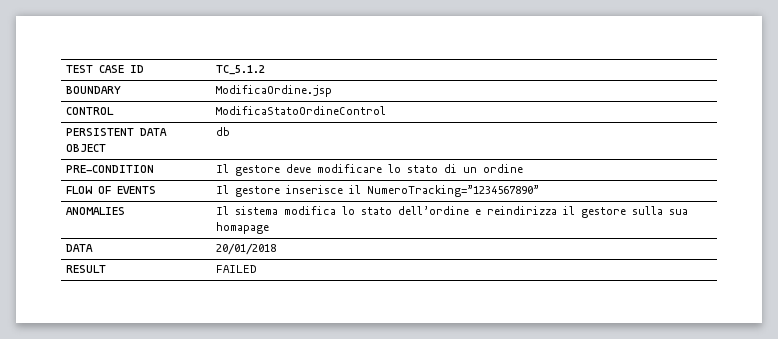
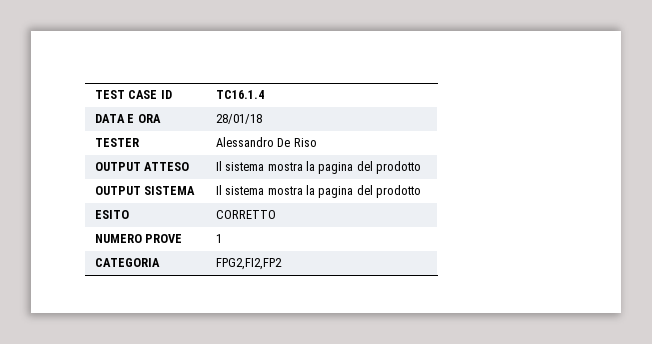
- TEST CASE ID | TC_5.1.2
- BOUNDARY | ModificaOrdine.jsp
- CONTROL | ModificaStatoOrdineControl
- PERSISTENT DATA OBJECT | db
- PRE-CONDITION | Il gestore deve modificare lo stato di un ordine
- FLOW OF EVENTS | Il gestore inserisce il NumeroTracking=”1234567890”
- ANOMALIES | Il sistema modifica lo stato dell’ordine e reindirizza il gestore sulla sua homapage
- DATA | 20/01/2018
- RESULT | FAILED
+ TEST CASE ID | TC16.1.4
+ DATA E ORA | 28/01/18
+ TESTER | Alessandro De Riso
+ OUTPUT ATTESO | Il sistema mostra la pagina del prodotto
+ OUTPUT SISTEMA | Il sistema mostra la pagina del prodotto
+ ESITO | CORRETTO
+ NUMERO PROVE | 1
+ CATEGORIA | FPG2,FI2,FP2

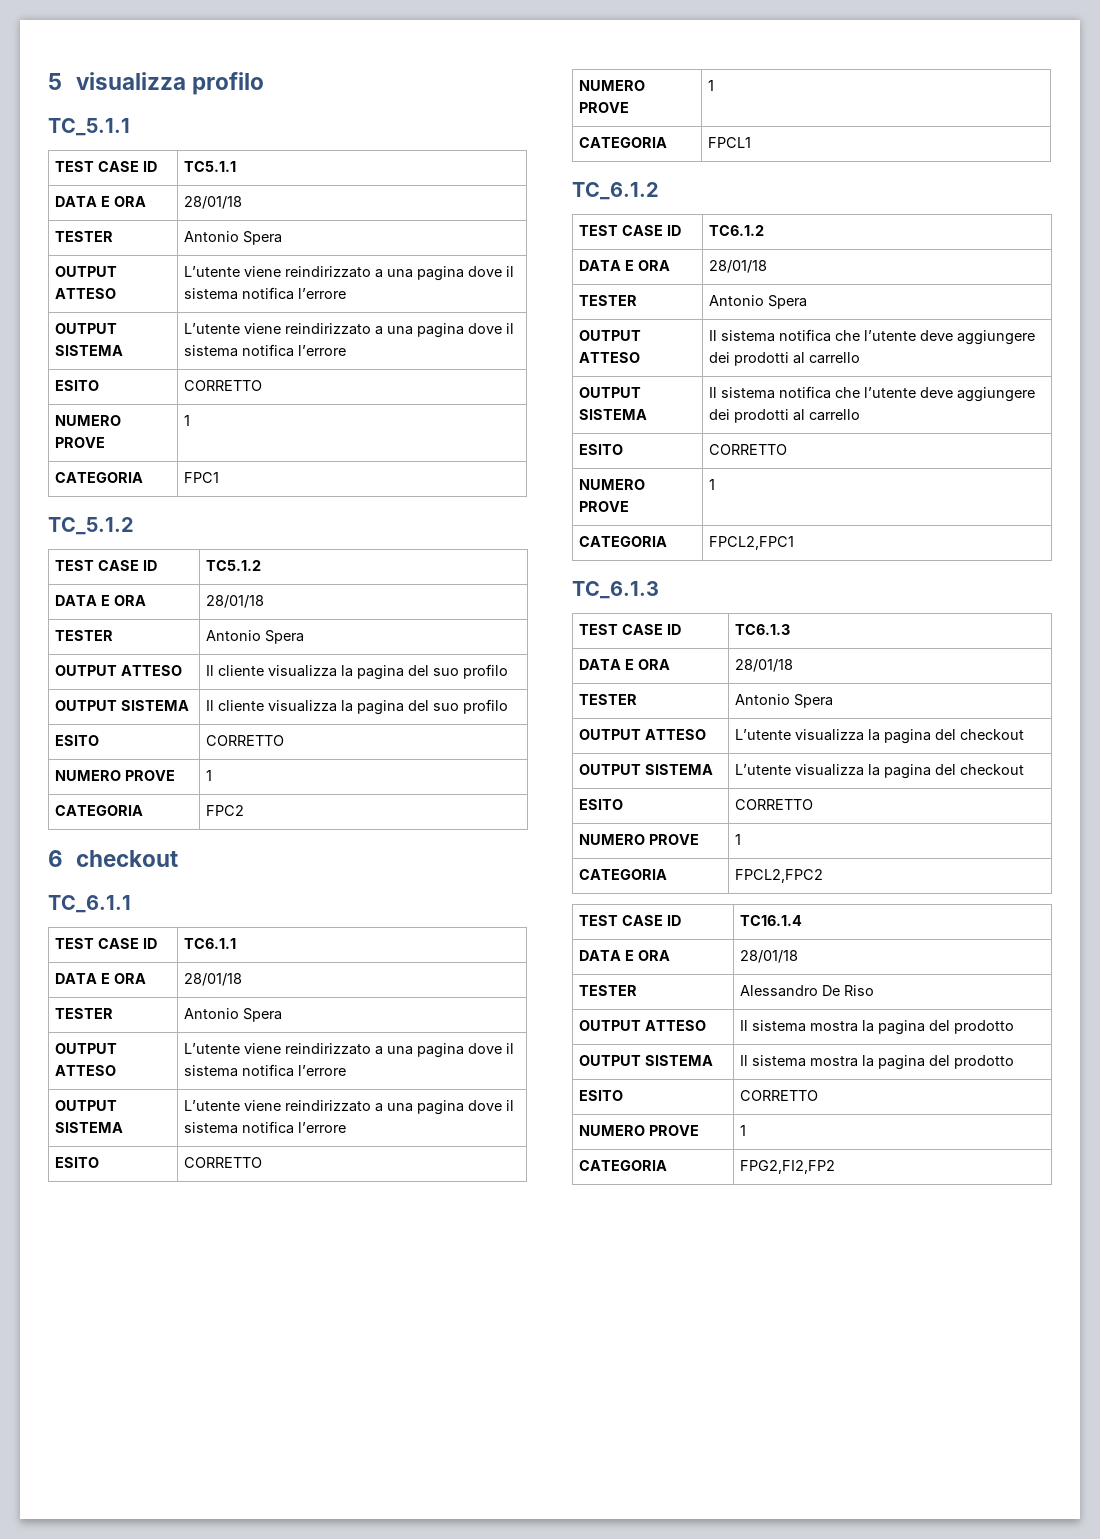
+ 5 visualizza profilo
+ TC_5.1.1
+ TEST CASE ID | TC5.1.1
+ DATA E ORA | 28/01/18
+ TESTER | Antonio Spera
+ OUTPUT ATTESO | L’utente viene reindirizzato a una pagina dove il sistema notifica l’errore
+ OUTPUT SISTEMA | L’utente viene reindirizzato a una pagina dove il sistema notifica l’errore
+ ESITO | CORRETTO
+ NUMERO PROVE | 1
+ CATEGORIA | FPC1
+ TC_5.1.2
+ TEST CASE ID | TC5.1.2
+ DATA E ORA | 28/01/18
+ TESTER | Antonio Spera
+ OUTPUT ATTESO | Il cliente visualizza la pagina del suo profilo
+ OUTPUT SISTEMA | Il cliente visualizza la pagina del suo profilo
+ ESITO | CORRETTO
+ NUMERO PROVE | 1
+ CATEGORIA | FPC2
+ 6 checkout
+ TC_6.1.1
+ TEST CASE ID | TC6.1.1
+ DATA E ORA | 28/01/18
+ TESTER | Antonio Spera
+ OUTPUT ATTESO | L’utente viene reindirizzato a una pagina dove il sistema notifica l’errore
+ OUTPUT SISTEMA | L’utente viene reindirizzato a una pagina dove il sistema notifica l’errore
+ ESITO | CORRETTO
+ NUMERO PROVE | 1
+ CATEGORIA | FPCL1
+ TC_6.1.2
+ TEST CASE ID | TC6.1.2
+ DATA E ORA | 28/01/18
+ TESTER | Antonio Spera
+ OUTPUT ATTESO | Il sistema notifica che l’utente deve aggiungere dei prodotti al carrello
+ OUTPUT SISTEMA | Il sistema notifica che l’utente deve aggiungere dei prodotti al carrello
+ ESITO | CORRETTO
+ NUMERO PROVE | 1
+ CATEGORIA | FPCL2,FPC1
+ TC_6.1.3
+ TEST CASE ID | TC6.1.3
+ DATA E ORA | 28/01/18
+ TESTER | Antonio Spera
+ OUTPUT ATTESO | L’utente visualizza la pagina del checkout
+ OUTPUT SISTEMA | L’utente visualizza la pagina del checkout
+ ESITO | CORRETTO
+ NUMERO PROVE | 1
+ CATEGORIA | FPCL2,FPC2

